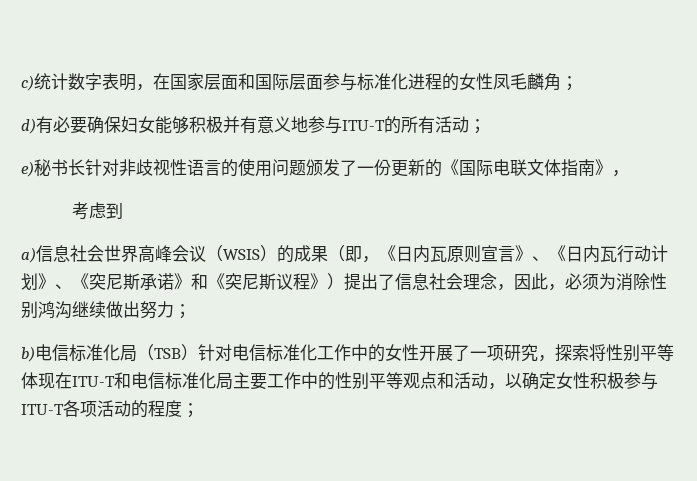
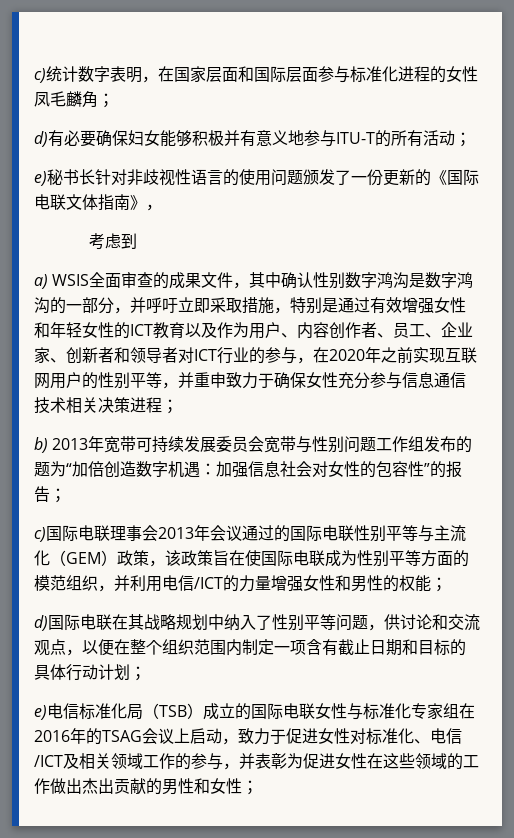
- a)信息社会世界高峰会议（WSIS）的成果（即，《日内瓦原则宣言》、《日内瓦行动计划》、《突尼斯承诺》和《突尼斯议程》）提出了信息社会理念，因此，必须为消除性别鸿沟继续做出努力；
- b)电信标准化局（TSB）针对电信标准化工作中的女性开展了一项研究，探索将性别平等体现在ITU-T和电信标准化局主要工作中的性别平等观点和活动，以确定女性积极参与ITU-T各项活动的程度；
+ a) WSIS全面审查的成果文件，其中确认性别数字鸿沟是数字鸿沟的一部分，并呼吁立即采取措施，特别是通过有效增强女性和年轻女性的ICT教育以及作为用户、内容创作者、员工、企业家、创新者和领导者对ICT行业的参与，在2020年之前实现互联网用户的性别平等，并重申致力于确保女性充分参与信息通信技术相关决策进程；
+ b) 2013年宽带可持续发展委员会宽带与性别问题工作组发布的题为“加倍创造数字机遇：加强信息社会对女性的包容性”的报告；
+ c)国际电联理事会2013年会议通过的国际电联性别平等与主流化（GEM）政策，该政策旨在使国际电联成为性别平等方面的模范组织，并利用电信/ICT的力量增强女性和男性的权能；
+ d)国际电联在其战略规划中纳入了性别平等问题，供讨论和交流观点，以便在整个组织范围内制定一项含有截止日期和目标的具体行动计划；
+ e)电信标准化局（TSB）成立的国际电联女性与标准化专家组在2016年的TSAG会议上启动，致力于促进女性对标准化、电信/ICT及相关领域工作的参与，并表彰为促进女性在这些领域的工作做出杰出贡献的男性和女性；

